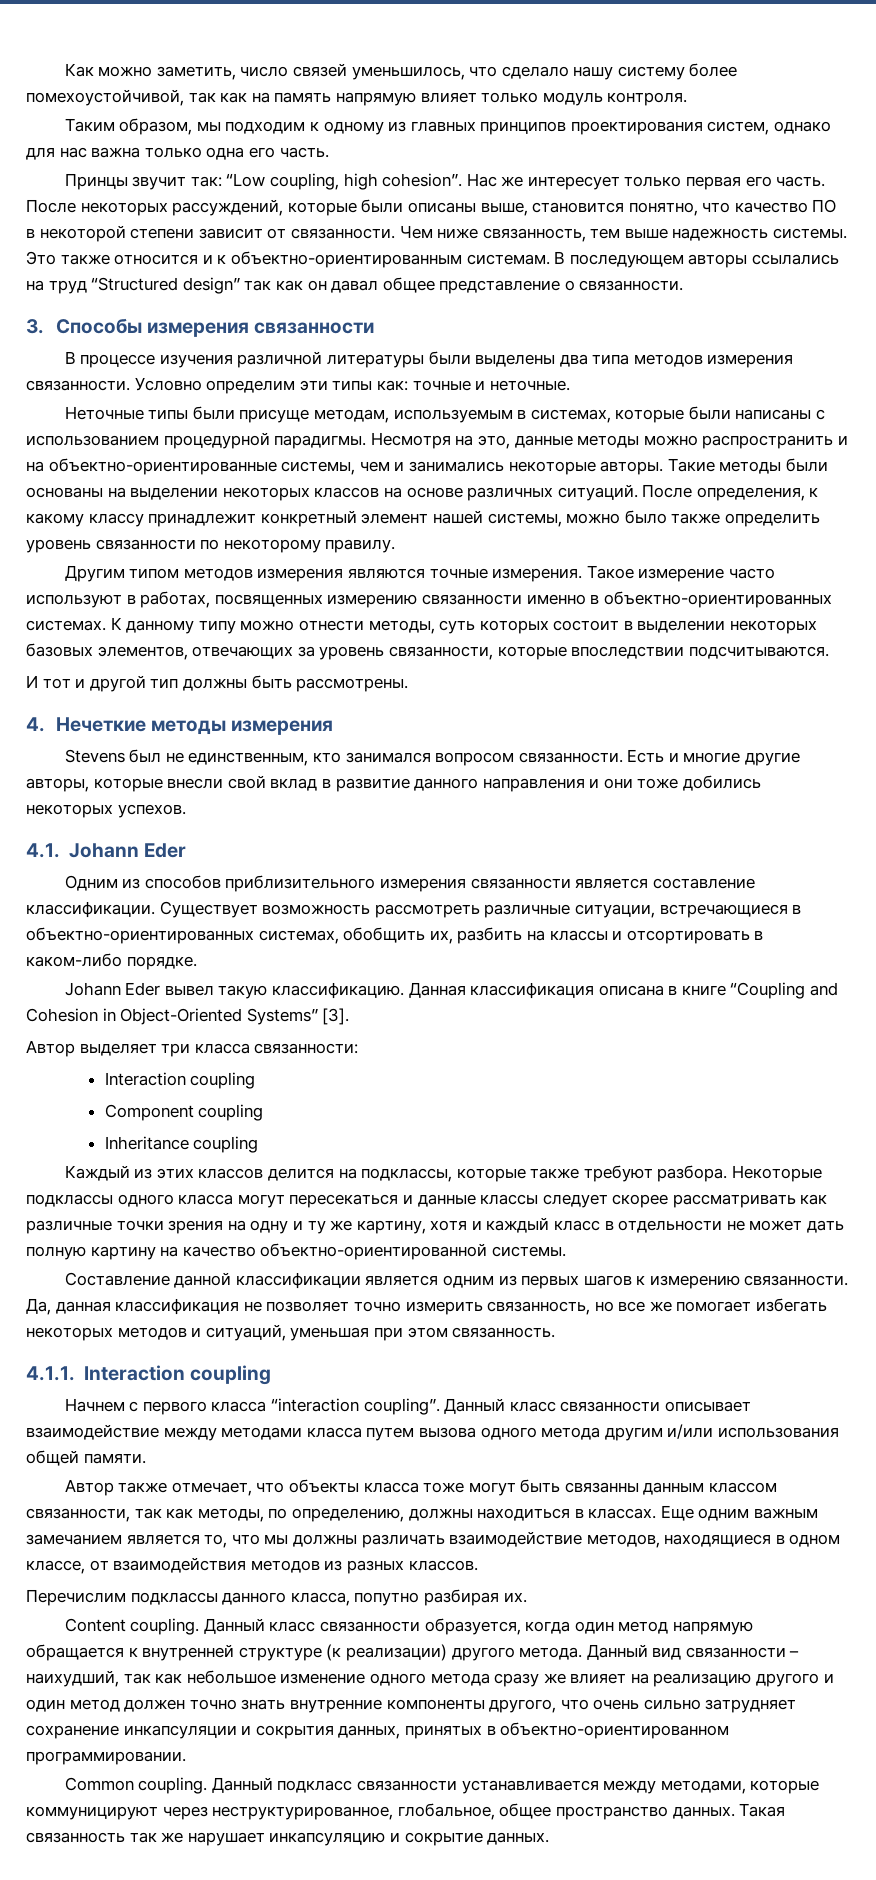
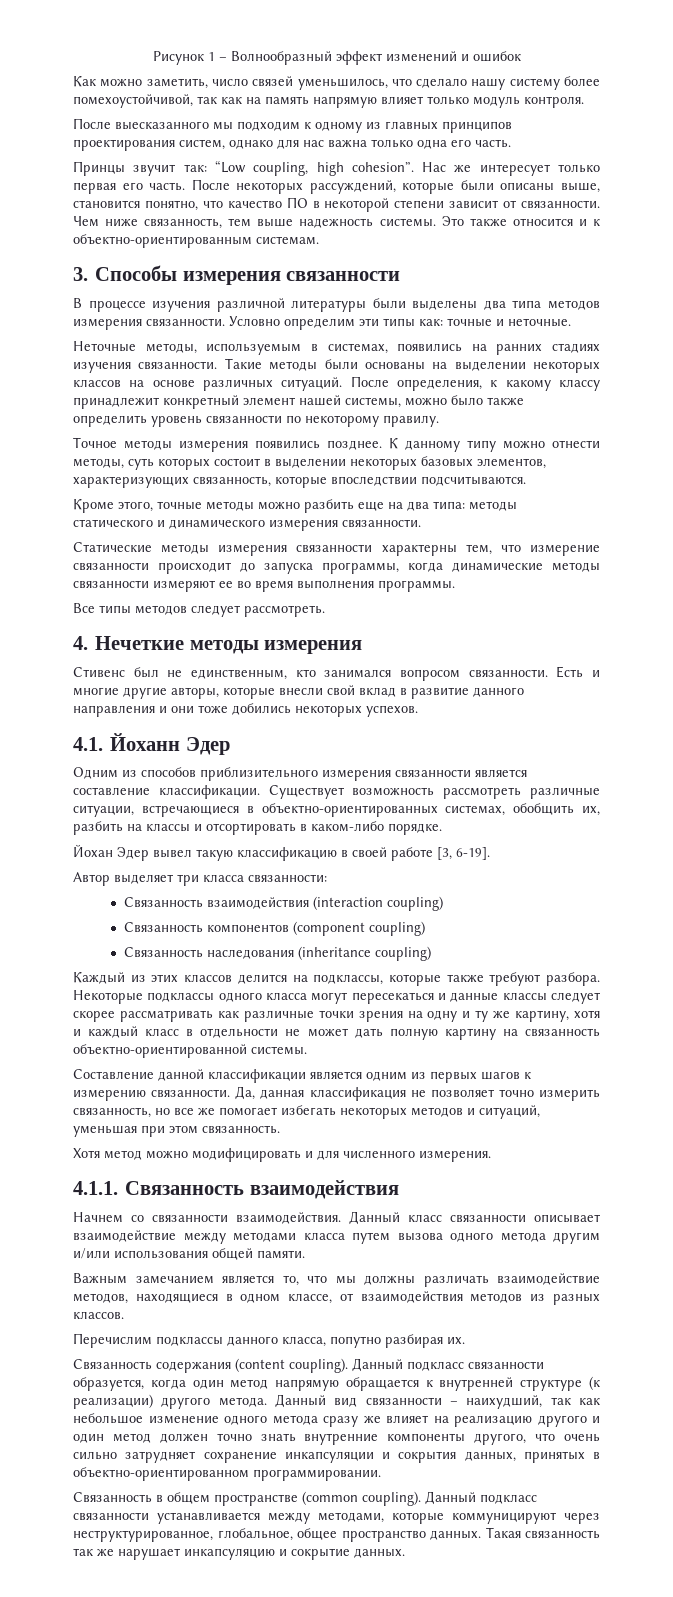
+ Рисунок 1 – Волнообразный эффект изменений и ошибок
- Таким образом, мы подходим к одному из главных принципов проектирования систем, однако для нас важна только одна его часть.
+ После выесказанного мы подходим к одному из главных принципов проектирования систем, однако для нас важна только одна его часть.
- В последующем авторы ссылались на труд “Structured design” так как он давал общее представление о связанности.
- Неточные типы были присуще методам, используемым в системах, которые были написаны с использованием процедурной парадигмы. Несмотря на это, данные методы можно распространить и на объектно-ориентированные системы, чем и занимались некоторые авторы.
+ Неточные методы, используемым в системах, появились на ранних стадиях изучения связанности.
- Другим типом методов измерения являются точные измерения. Такое измерение часто используют в работах, посвященных измерению связанности именно в объектно-ориентированных системах.
+ Точное методы измерения появились позднее.
- К данному типу можно отнести методы, суть которых состоит в выделении некоторых базовых элементов, отвечающих за уровень связанности, которые впоследствии подсчитываются.
+ К данному типу можно отнести методы, суть которых состоит в выделении некоторых базовых элементов, характеризующих связанность, которые впоследствии подсчитываются.
- И тот и другой тип должны быть рассмотрены.
+ Кроме этого, точные методы можно разбить еще на два типа: методы статического и динамического измерения связанности.
+ Статические методы измерения связанности характерны тем, что измерение связанности происходит до запуска программы, когда динамические методы связанности измеряют ее во время выполнения программы.
+ Все типы методов следует рассмотреть.
- Stevens был не единственным, кто занимался вопросом связанности.
+ Стивенс был не единственным, кто занимался вопросом связанности.
- 4.1. Johann Eder
+ 4.1. Йоханн Эдер
- Johann Eder вывел такую классификацию. Данная классификация описана в книге “Coupling and Cohesion in Object-Oriented Systems” [3].
+ Йохан Эдер вывел такую классификацию в своей работе [3, 6-19].
  Автор выделяет три класса связанности:
- Interaction coupling
- Component coupling
- Inheritance coupling
+ Связанность взаимодействия (interaction coupling)
+ Связанность компонентов (component coupling)
+ Связанность наследования (inheritance coupling)
- Некоторые подклассы одного класса могут пересекаться и данные классы следует скорее рассматривать как различные точки зрения на одну и ту же картину, хотя и каждый класс в отдельности не может дать полную картину на качество объектно-ориентированной системы.
+ Некоторые подклассы одного класса могут пересекаться и данные классы следует скорее рассматривать как различные точки зрения на одну и ту же картину, хотя и каждый класс в отдельности не может дать полную картину на связанность объектно-ориентированной системы.
+ Хотя метод можно модифицировать и для численного измерения.
- 4.1.1. Interaction coupling
+ 4.1.1. Связанность взаимодействия
- Начнем с первого класса “interaction coupling”.
+ Начнем со связанности взаимодействия.
- Автор также отмечает, что объекты класса тоже могут быть связанны данным классом связанности, так как методы, по определению, должны находиться в классах. Еще одним важным замечанием является то, что мы должны различать взаимодействие методов, находящиеся в одном классе, от взаимодействия методов из разных классов.
+ Важным замечанием является то, что мы должны различать взаимодействие методов, находящиеся в одном классе, от взаимодействия методов из разных классов.
- Content coupling. Данный класс связанности образуется, когда один метод напрямую обращается к внутренней структуре (к реализации) другого метода.
+ Связанность содержания (content coupling). Данный подкласс связанности образуется, когда один метод напрямую обращается к внутренней структуре (к реализации) другого метода.
- Сommon coupling.
+ Связанность в общем пространстве (common coupling).

